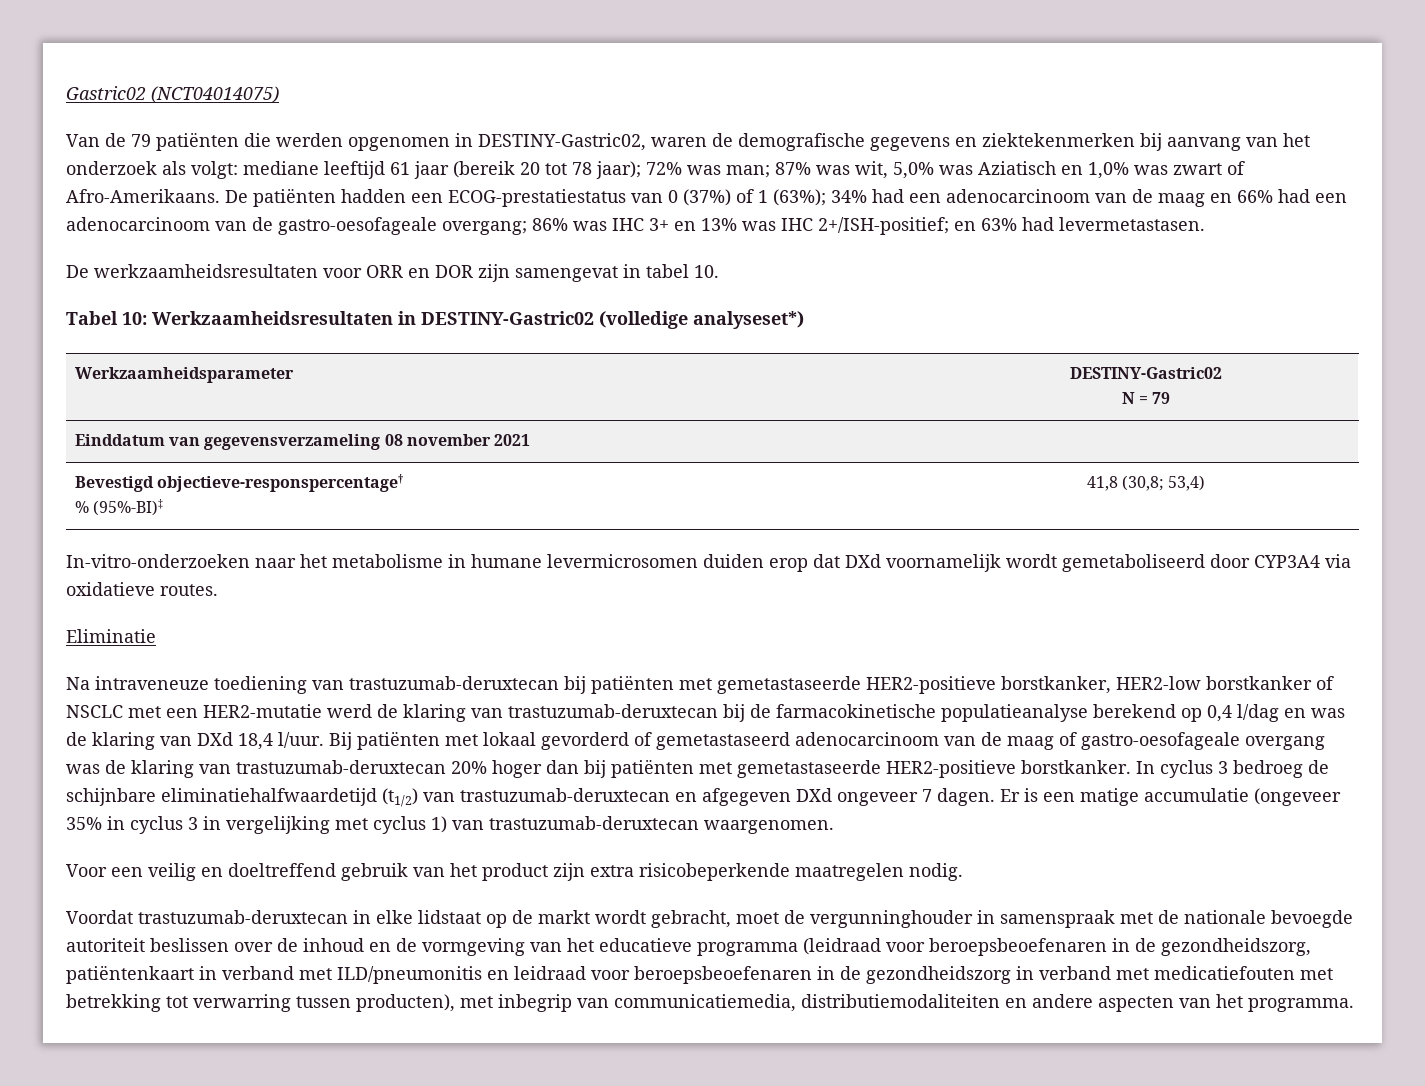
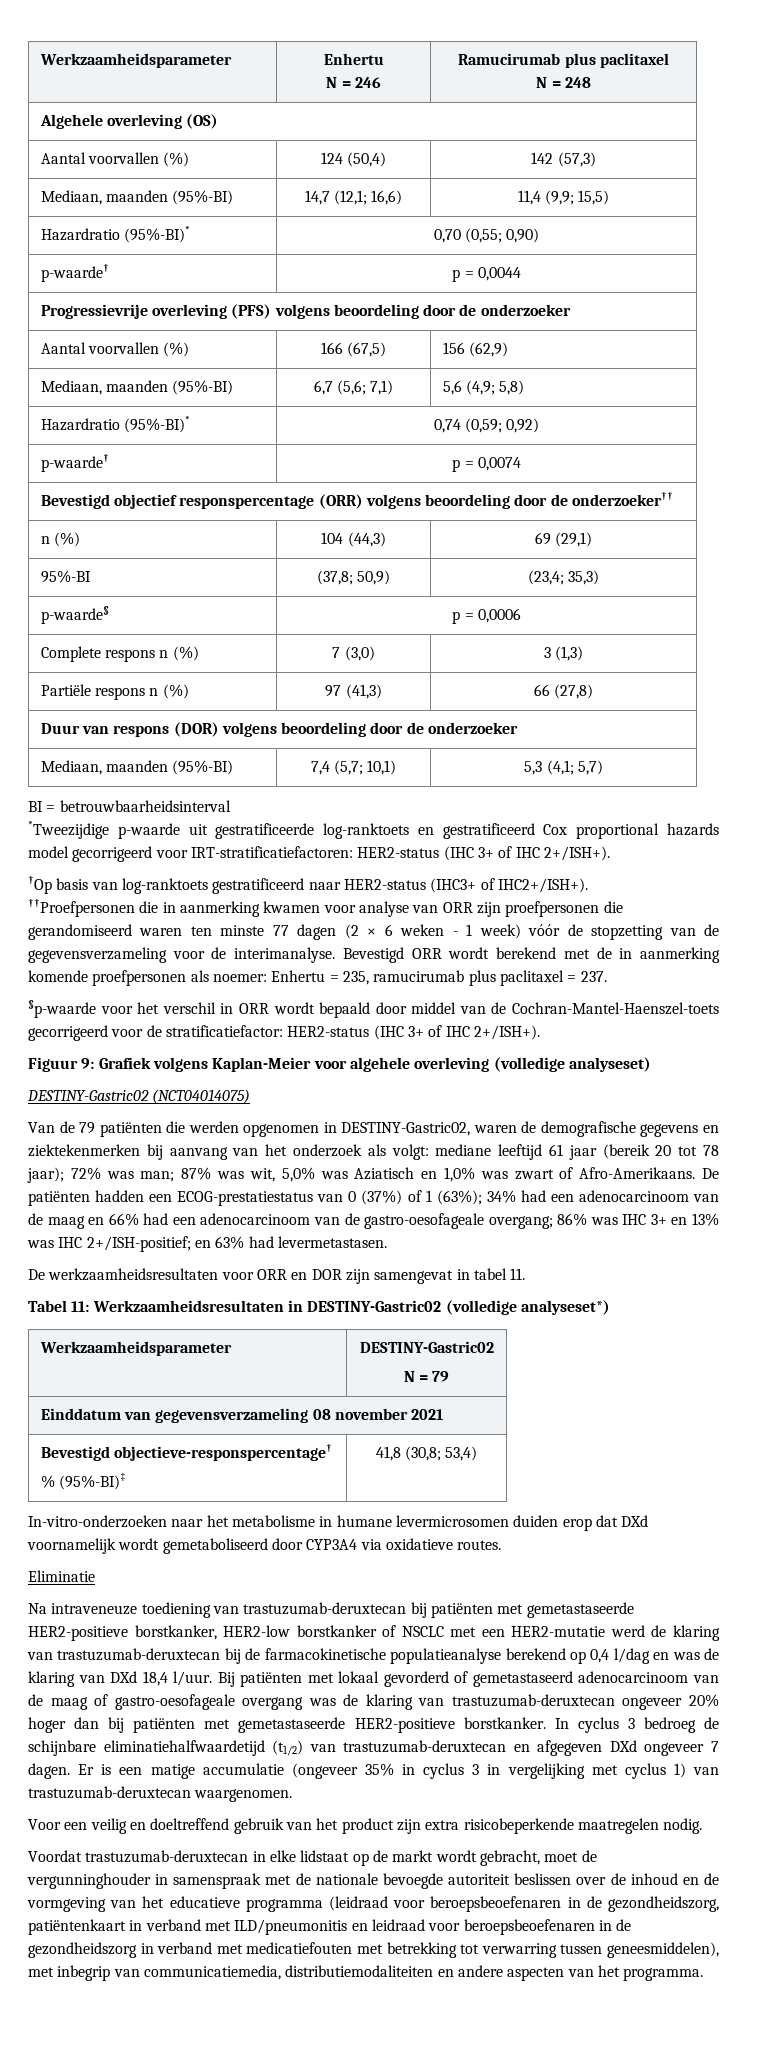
- Gastric02 (NCT04014075)
+ Werkzaamheidsparameter | Enhertu
+ N = 246 | Ramucirumab plus paclitaxel
+ N = 248
+ Algehele overleving (OS)
+ Aantal voorvallen (%) | 124 (50,4) | 142 (57,3)
+ Mediaan, maanden (95%-BI) | 14,7 (12,1; 16,6) | 11,4 (9,9; 15,5)
+ Hazardratio (95%-BI)* | 0,70 (0,55; 0,90)
+ p-waarde† | p = 0,0044
+ Progressievrije overleving (PFS) volgens beoordeling door de onderzoeker
+ Aantal voorvallen (%) | 166 (67,5) | 156 (62,9)
+ Mediaan, maanden (95%-BI) | 6,7 (5,6; 7,1) | 5,6 (4,9; 5,8)
+ Hazardratio (95%-BI)* | 0,74 (0,59; 0,92)
+ p-waarde† | p = 0,0074
+ Bevestigd objectief responspercentage (ORR) volgens beoordeling door de onderzoeker††
+ n (%) | 104 (44,3) | 69 (29,1)
+ 95%-BI | (37,8; 50,9) | (23,4; 35,3)
+ p-waarde§ | p = 0,0006
+ Complete respons n (%) | 7 (3,0) | 3 (1,3)
+ Partiële respons n (%) | 97 (41,3) | 66 (27,8)
+ Duur van respons (DOR) volgens beoordeling door de onderzoeker
+ Mediaan, maanden (95%-BI) | 7,4 (5,7; 10,1) | 5,3 (4,1; 5,7)
+ BI = betrouwbaarheidsinterval
+ *Tweezijdige p-waarde uit gestratificeerde log-ranktoets en gestratificeerd Cox proportional hazards model gecorrigeerd voor IRT-stratificatiefactoren: HER2-status (IHC 3+ of IHC 2+/ISH+).
+ †Op basis van log-ranktoets gestratificeerd naar HER2-status (IHC3+ of IHC2+/ISH+).
+ ††Proefpersonen die in aanmerking kwamen voor analyse van ORR zijn proefpersonen die gerandomiseerd waren ten minste 77 dagen (2 × 6 weken - 1 week) vóór de stopzetting van de gegevensverzameling voor de interimanalyse. Bevestigd ORR wordt berekend met de in aanmerking komende proefpersonen als noemer: Enhertu = 235, ramucirumab plus paclitaxel = 237.
+ §p-waarde voor het verschil in ORR wordt bepaald door middel van de Cochran-Mantel-Haenszel-toets gecorrigeerd voor de stratificatiefactor: HER2-status (IHC 3+ of IHC 2+/ISH+).
+ Figuur 9: Grafiek volgens Kaplan-Meier voor algehele overleving (volledige analyseset)
+ DESTINY-Gastric02 (NCT04014075)
- De werkzaamheidsresultaten voor ORR en DOR zijn samengevat in tabel 10.
+ De werkzaamheidsresultaten voor ORR en DOR zijn samengevat in tabel 11.
- Tabel 10: Werkzaamheidsresultaten in DESTINY-Gastric02 (volledige analyseset*)
+ Tabel 11: Werkzaamheidsresultaten in DESTINY-Gastric02 (volledige analyseset*)
- Bij patiënten met lokaal gevorderd of gemetastaseerd adenocarcinoom van de maag of gastro-oesofageale overgang was de klaring van trastuzumab-deruxtecan 20% hoger dan bij patiënten met gemetastaseerde HER2-positieve borstkanker.
+ Bij patiënten met lokaal gevorderd of gemetastaseerd adenocarcinoom van de maag of gastro-oesofageale overgang was de klaring van trastuzumab-deruxtecan ongeveer 20% hoger dan bij patiënten met gemetastaseerde HER2-positieve borstkanker.
- Voordat trastuzumab-deruxtecan in elke lidstaat op de markt wordt gebracht, moet de vergunninghouder in samenspraak met de nationale bevoegde autoriteit beslissen over de inhoud en de vormgeving van het educatieve programma (leidraad voor beroepsbeoefenaren in de gezondheidszorg, patiëntenkaart in verband met ILD/pneumonitis en leidraad voor beroepsbeoefenaren in de gezondheidszorg in verband met medicatiefouten met betrekking tot verwarring tussen producten), met inbegrip van communicatiemedia, distributiemodaliteiten en andere aspecten van het programma.
+ Voordat trastuzumab-deruxtecan in elke lidstaat op de markt wordt gebracht, moet de vergunninghouder in samenspraak met de nationale bevoegde autoriteit beslissen over de inhoud en de vormgeving van het educatieve programma (leidraad voor beroepsbeoefenaren in de gezondheidszorg, patiëntenkaart in verband met ILD/pneumonitis en leidraad voor beroepsbeoefenaren in de gezondheidszorg in verband met medicatiefouten met betrekking tot verwarring tussen geneesmiddelen), met inbegrip van communicatiemedia, distributiemodaliteiten en andere aspecten van het programma.

